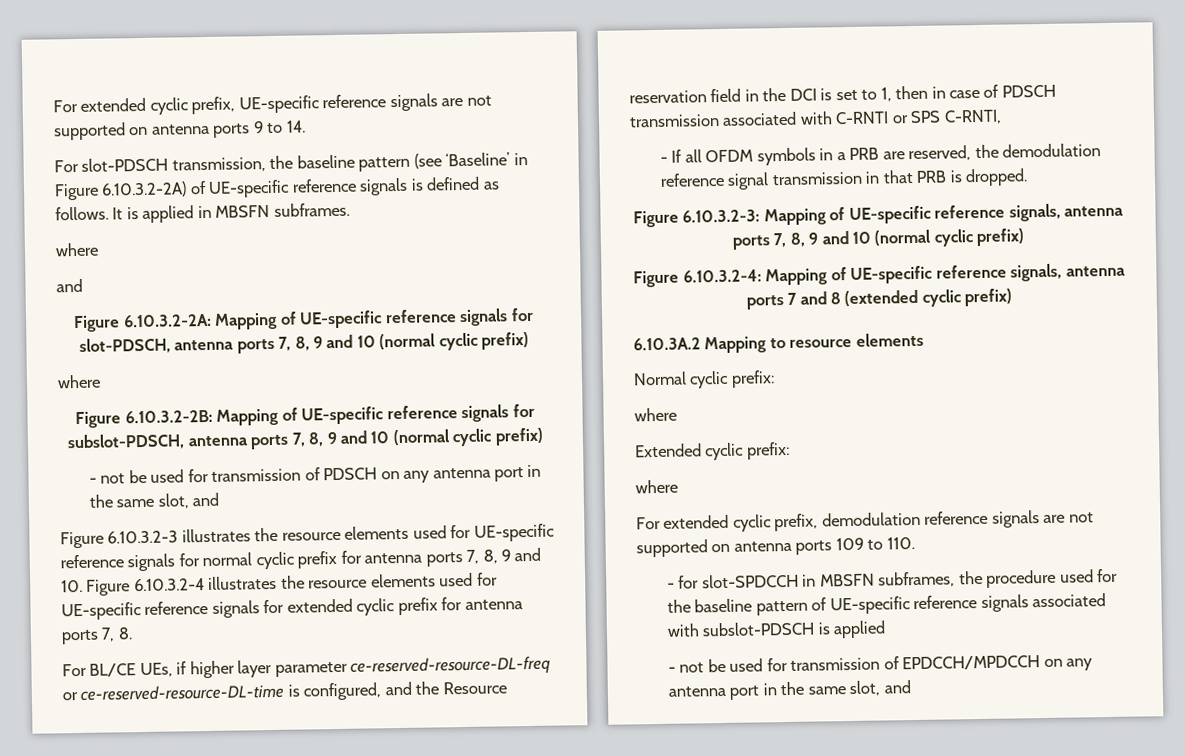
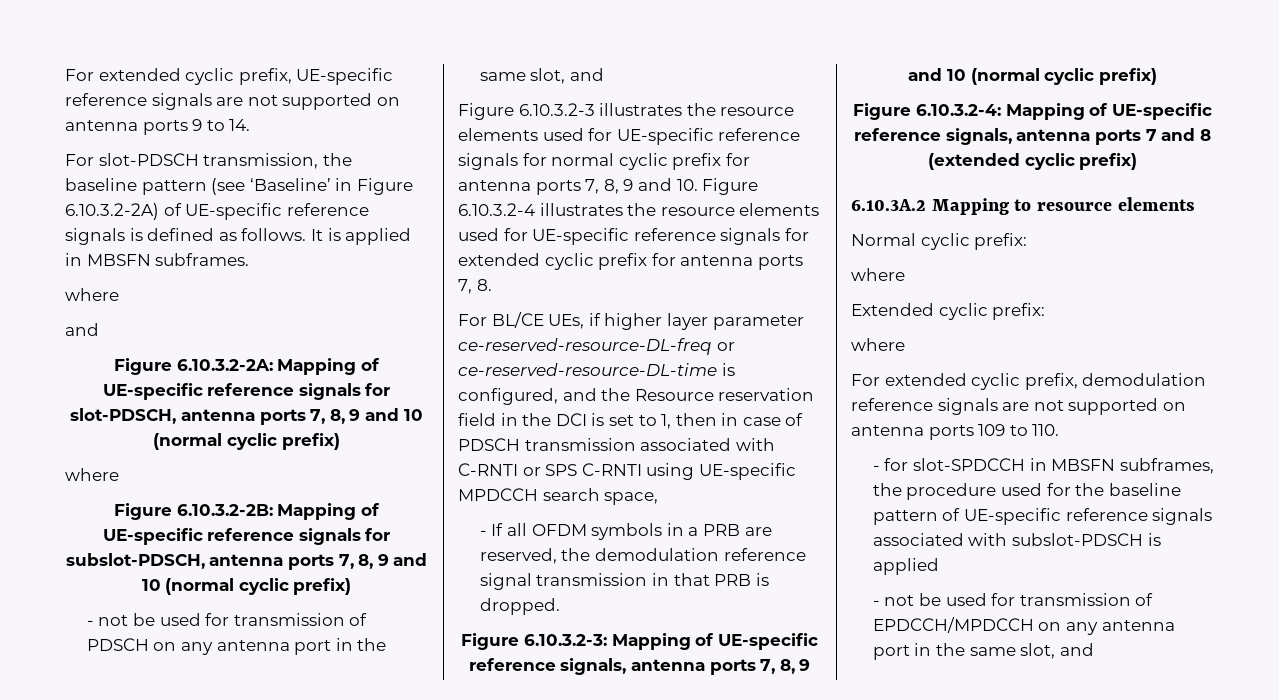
- For BL/CE UEs, if higher layer parameter ce-reserved-resource-DL-freq or ce-reserved-resource-DL-time is configured, and the Resource reservation field in the DCI is set to 1, then in case of PDSCH transmission associated with C-RNTI or SPS C-RNTI,
+ For BL/CE UEs, if higher layer parameter ce-reserved-resource-DL-freq or ce-reserved-resource-DL-time is configured, and the Resource reservation field in the DCI is set to 1, then in case of PDSCH transmission associated with C-RNTI or SPS C-RNTI using UE-specific MPDCCH search space,

